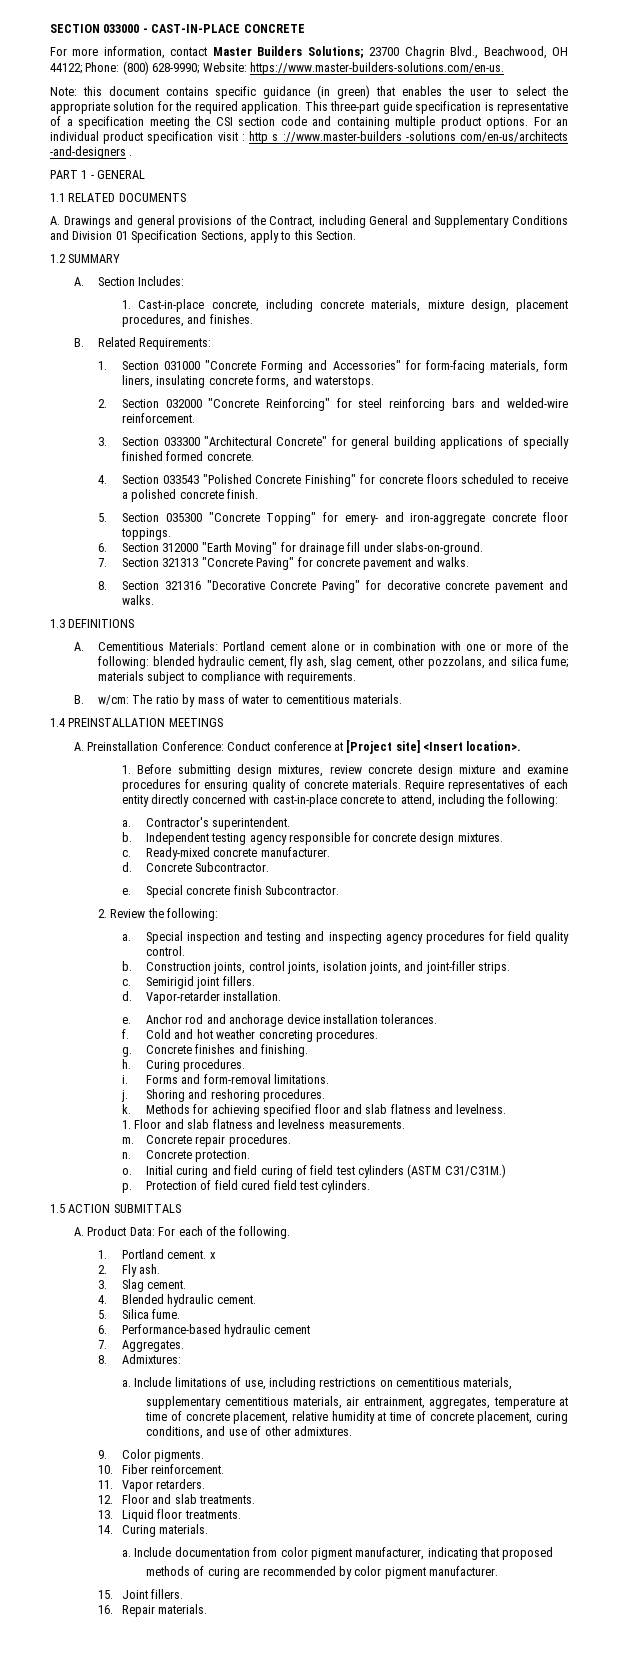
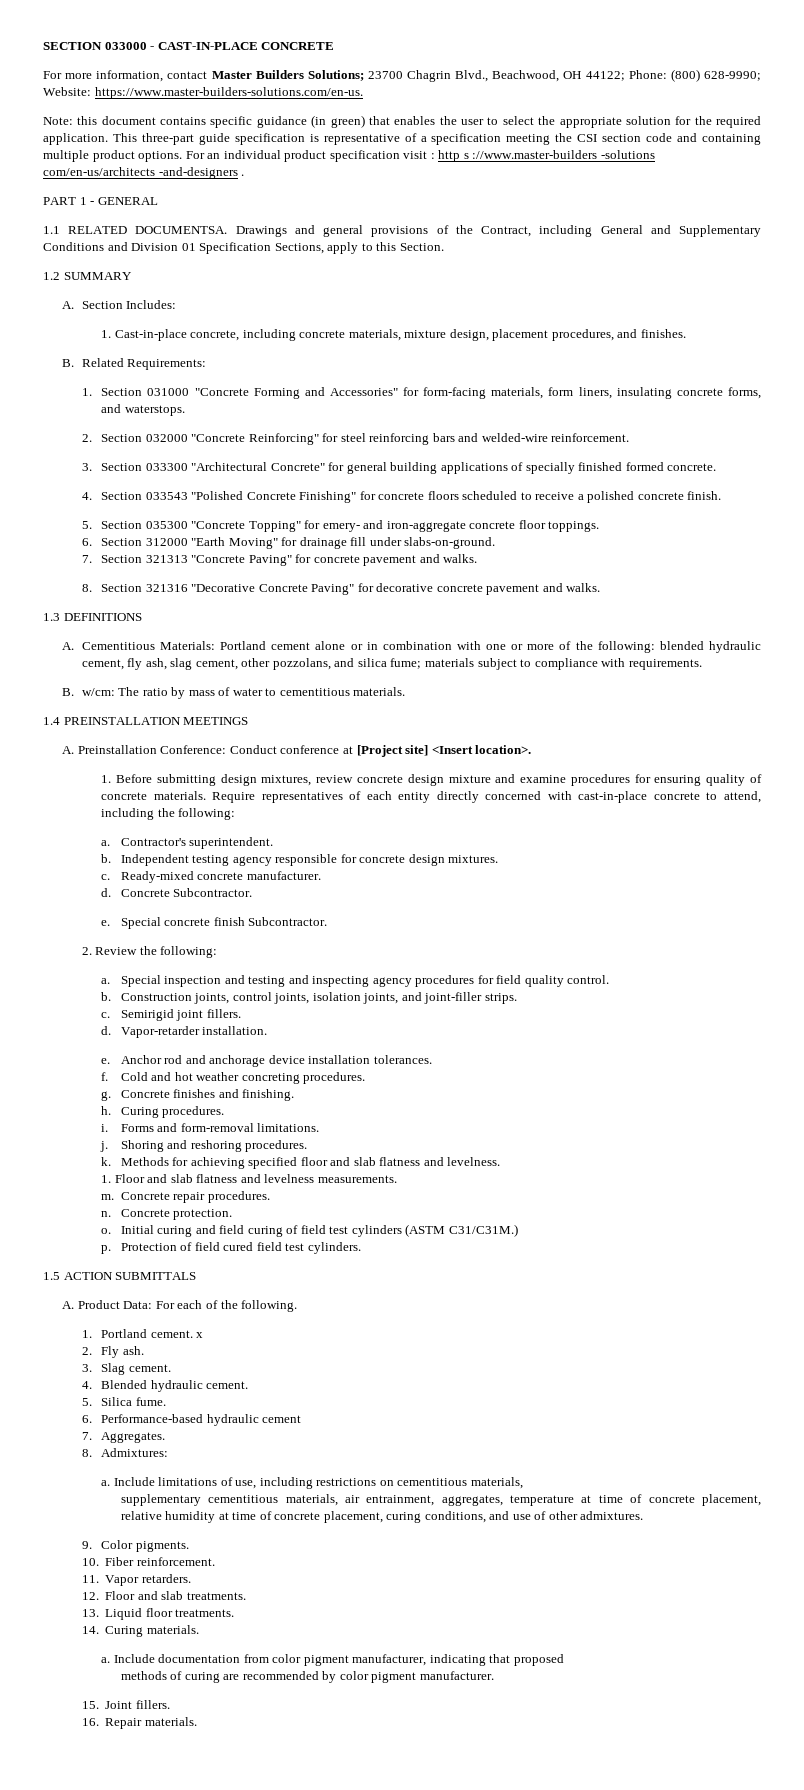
- 1.1 RELATED DOCUMENTS
- A. Drawings and general provisions of the Contract, including General and Supplementary Conditions and Division 01 Specification Sections, apply to this Section.
+ 1.1 RELATED DOCUMENTSA. Drawings and general provisions of the Contract, including General and Supplementary Conditions and Division 01 Specification Sections, apply to this Section.

